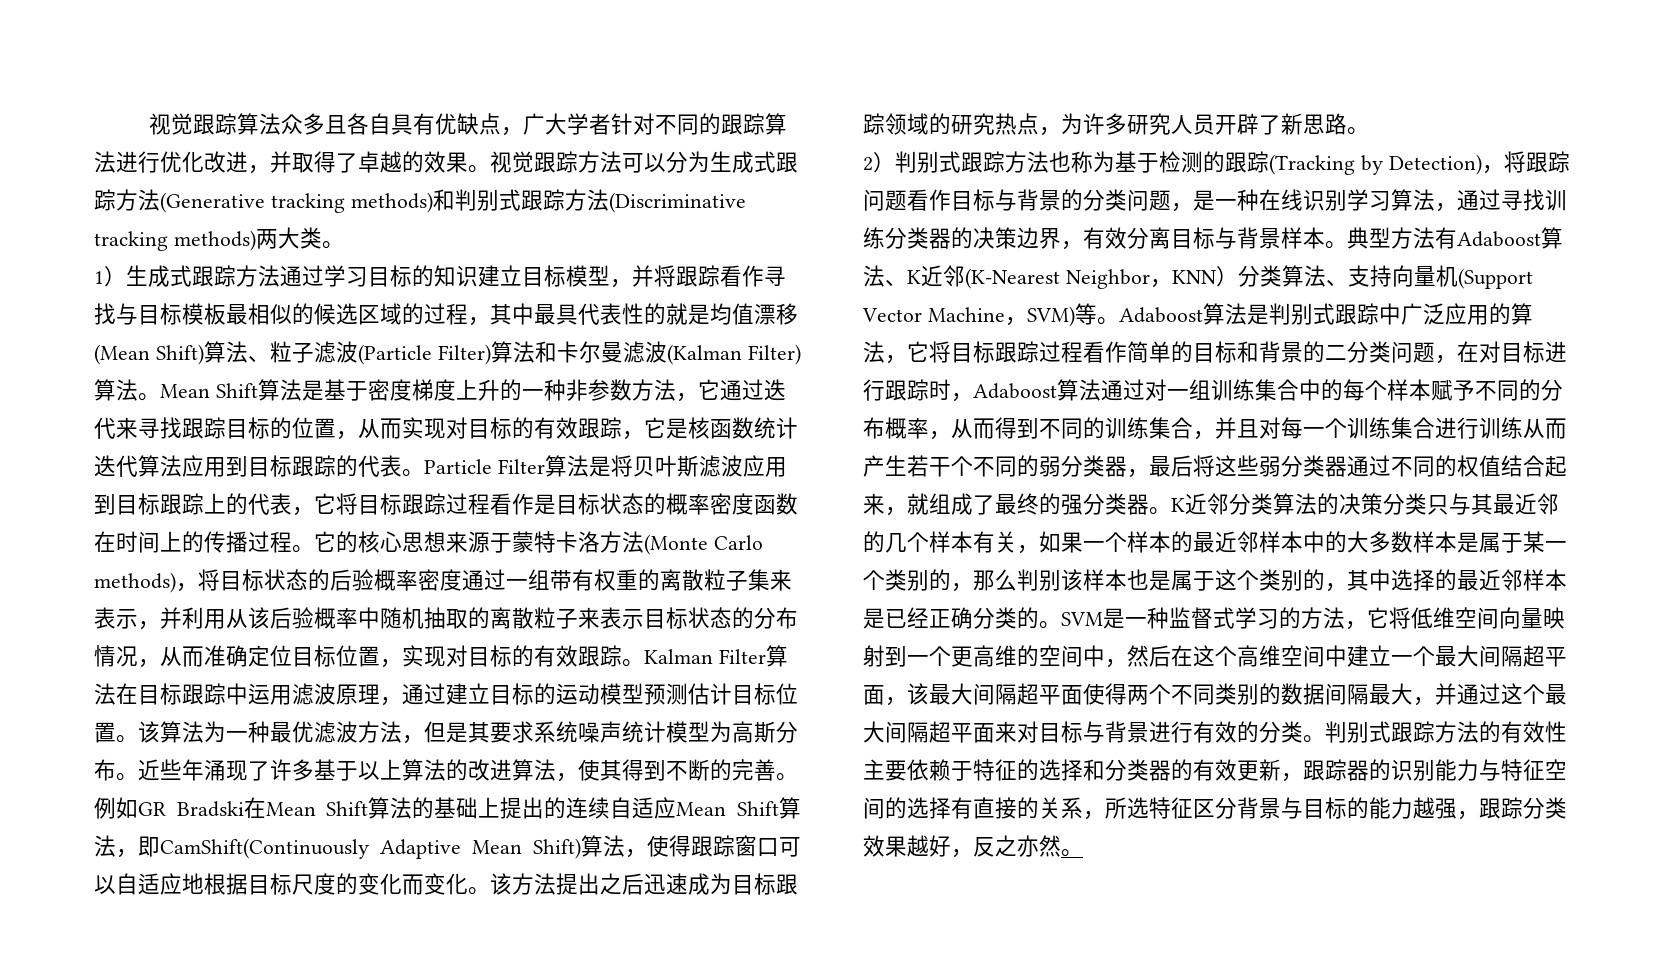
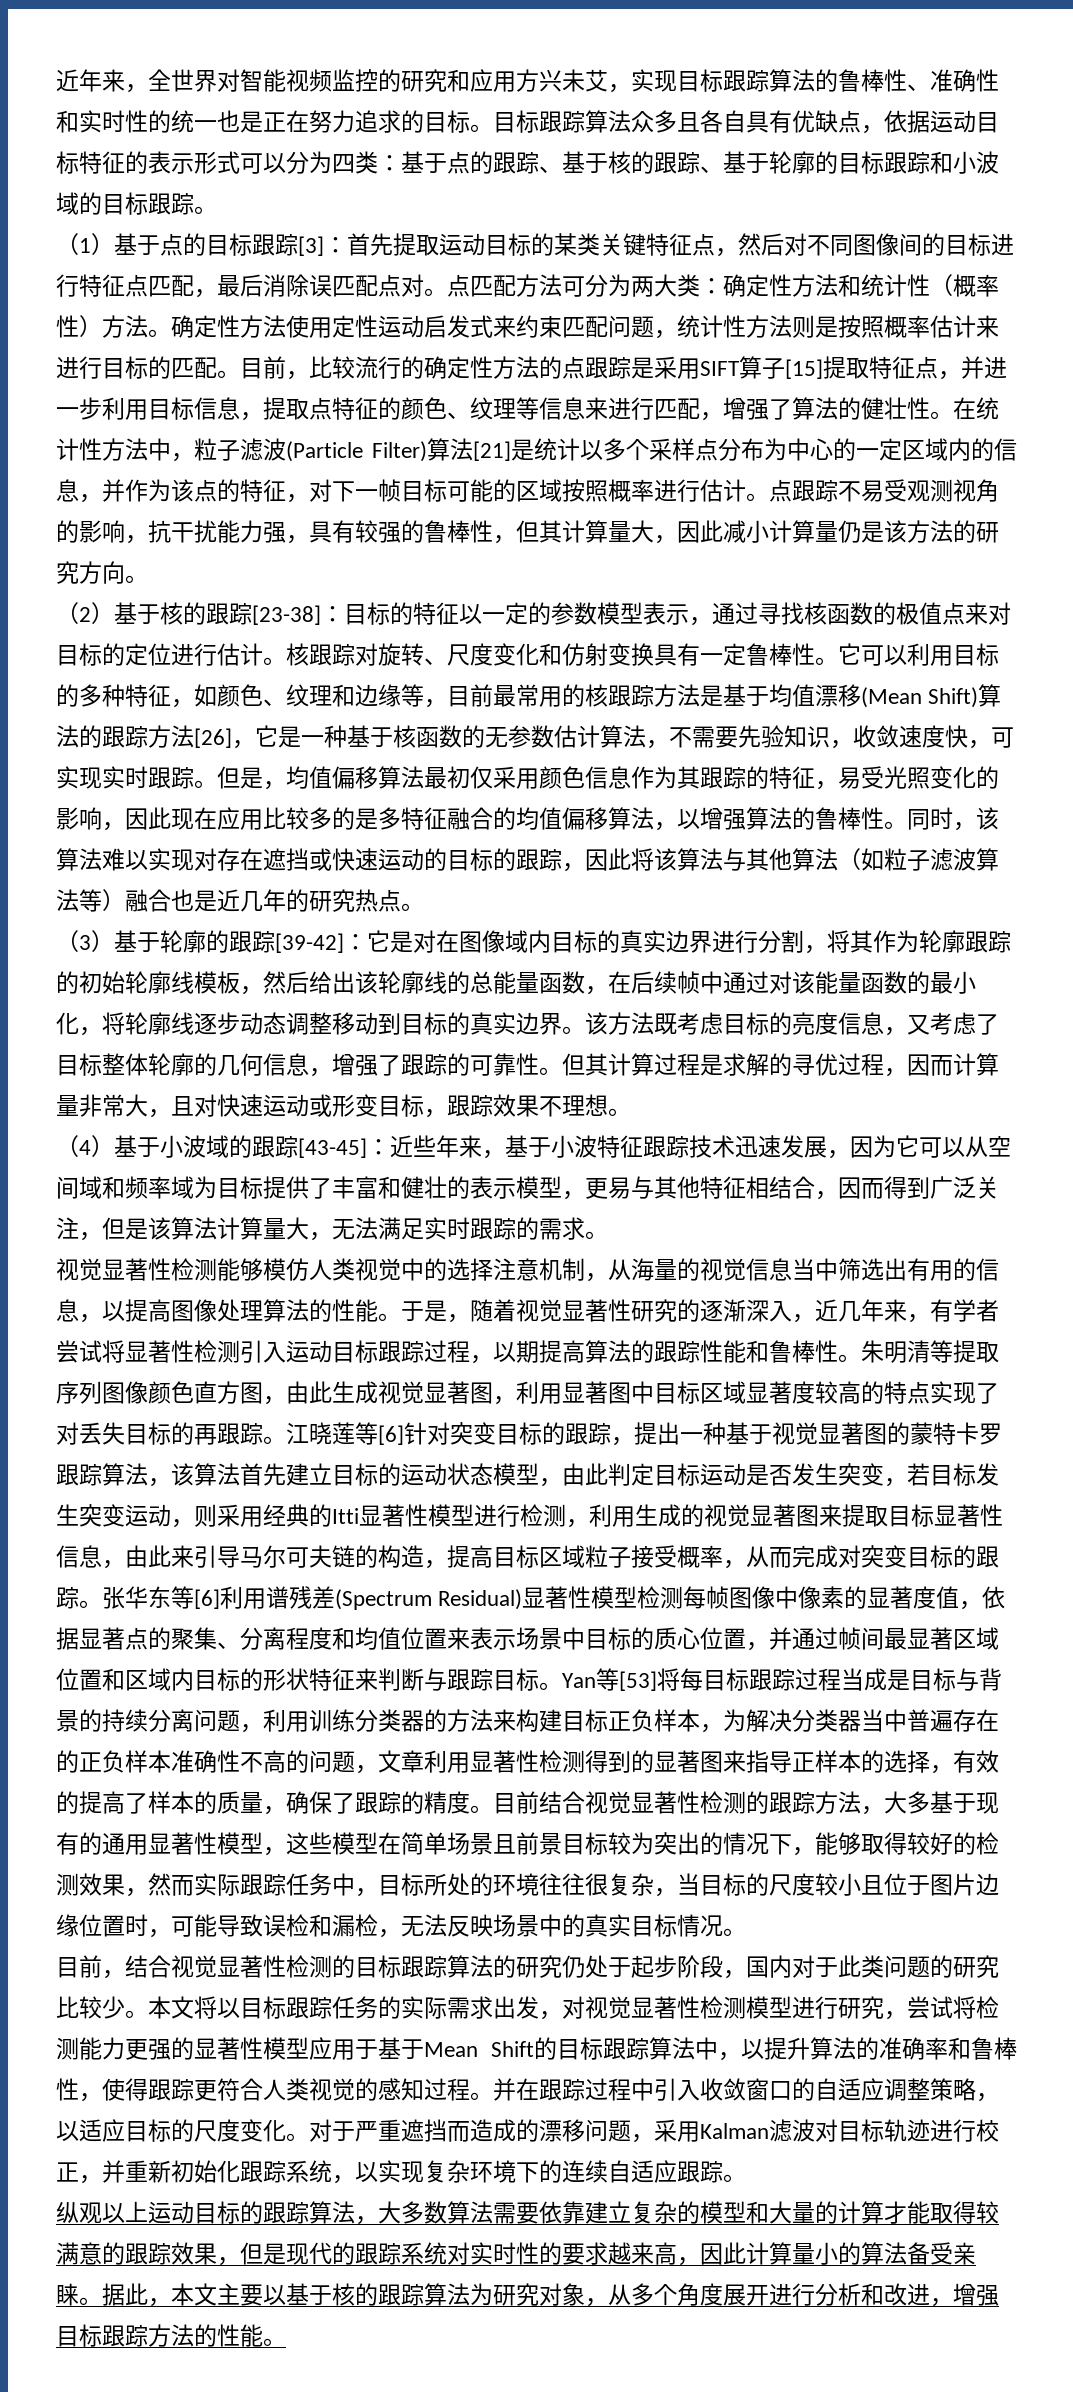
- 视觉跟踪算法众多且各自具有优缺点，广大学者针对不同的跟踪算法进行优化改进，并取得了卓越的效果。视觉跟踪方法可以分为生成式跟踪方法(Generative tracking methods)和判别式跟踪方法(Discriminative tracking methods)两大类。
- 1）生成式跟踪方法通过学习目标的知识建立目标模型，并将跟踪看作寻找与目标模板最相似的候选区域的过程，其中最具代表性的就是均值漂移(Mean Shift)算法、粒子滤波(Particle Filter)算法和卡尔曼滤波(Kalman Filter)算法。Mean Shift算法是基于密度梯度上升的一种非参数方法，它通过迭代来寻找跟踪目标的位置，从而实现对目标的有效跟踪，它是核函数统计迭代算法应用到目标跟踪的代表。Particle Filter算法是将贝叶斯滤波应用到目标跟踪上的代表，它将目标跟踪过程看作是目标状态的概率密度函数在时间上的传播过程。它的核心思想来源于蒙特卡洛方法(Monte Carlo methods)，将目标状态的后验概率密度通过一组带有权重的离散粒子集来表示，并利用从该后验概率中随机抽取的离散粒子来表示目标状态的分布情况，从而准确定位目标位置，实现对目标的有效跟踪。Kalman Filter算法在目标跟踪中运用滤波原理，通过建立目标的运动模型预测估计目标位置。该算法为一种最优滤波方法，但是其要求系统噪声统计模型为高斯分布。近些年涌现了许多基于以上算法的改进算法，使其得到不断的完善。例如GR Bradski在Mean Shift算法的基础上提出的连续自适应Mean Shift算法，即CamShift(Continuously Adaptive Mean Shift)算法，使得跟踪窗口可以自适应地根据目标尺度的变化而变化。该方法提出之后迅速成为目标跟踪领域的研究热点，为许多研究人员开辟了新思路。
- 2）判别式跟踪方法也称为基于检测的跟踪(Tracking by Detection)，将跟踪问题看作目标与背景的分类问题，是一种在线识别学习算法，通过寻找训练分类器的决策边界，有效分离目标与背景样本。典型方法有Adaboost算法、K近邻(K-Nearest Neighbor，KNN）分类算法、支持向量机(Support Vector Machine，SVM)等。Adaboost算法是判别式跟踪中广泛应用的算法，它将目标跟踪过程看作简单的目标和背景的二分类问题，在对目标进行跟踪时，Adaboost算法通过对一组训练集合中的每个样本赋予不同的分布概率，从而得到不同的训练集合，并且对每一个训练集合进行训练从而产生若干个不同的弱分类器，最后将这些弱分类器通过不同的权值结合起来，就组成了最终的强分类器。K近邻分类算法的决策分类只与其最近邻的几个样本有关，如果一个样本的最近邻样本中的大多数样本是属于某一个类别的，那么判别该样本也是属于这个类别的，其中选择的最近邻样本是已经正确分类的。SVM是一种监督式学习的方法，它将低维空间向量映射到一个更高维的空间中，然后在这个高维空间中建立一个最大间隔超平面，该最大间隔超平面使得两个不同类别的数据间隔最大，并通过这个最大间隔超平面来对目标与背景进行有效的分类。判别式跟踪方法的有效性主要依赖于特征的选择和分类器的有效更新，跟踪器的识别能力与特征空间的选择有直接的关系，所选特征区分背景与目标的能力越强，跟踪分类效果越好，反之亦然。
+ 近年来，全世界对智能视频监控的研究和应用方兴未艾，实现目标跟踪算法的鲁棒性、准确性和实时性的统一也是正在努力追求的目标。目标跟踪算法众多且各自具有优缺点，依据运动目标特征的表示形式可以分为四类：基于点的跟踪、基于核的跟踪、基于轮廓的目标跟踪和小波域的目标跟踪。
+ （1）基于点的目标跟踪[3]：首先提取运动目标的某类关键特征点，然后对不同图像间的目标进行特征点匹配，最后消除误匹配点对。点匹配方法可分为两大类：确定性方法和统计性（概率性）方法。确定性方法使用定性运动启发式来约束匹配问题，统计性方法则是按照概率估计来进行目标的匹配。目前，比较流行的确定性方法的点跟踪是采用SIFT算子[15]提取特征点，并进一步利用目标信息，提取点特征的颜色、纹理等信息来进行匹配，增强了算法的健壮性。在统计性方法中，粒子滤波(Particle Filter)算法[21]是统计以多个采样点分布为中心的一定区域内的信息，并作为该点的特征，对下一帧目标可能的区域按照概率进行估计。点跟踪不易受观测视角的影响，抗干扰能力强，具有较强的鲁棒性，但其计算量大，因此减小计算量仍是该方法的研究方向。
+ （2）基于核的跟踪[23-38]：目标的特征以一定的参数模型表示，通过寻找核函数的极值点来对目标的定位进行估计。核跟踪对旋转、尺度变化和仿射变换具有一定鲁棒性。它可以利用目标的多种特征，如颜色、纹理和边缘等，目前最常用的核跟踪方法是基于均值漂移(Mean Shift)算法的跟踪方法[26]，它是一种基于核函数的无参数估计算法，不需要先验知识，收敛速度快，可实现实时跟踪。但是，均值偏移算法最初仅采用颜色信息作为其跟踪的特征，易受光照变化的影响，因此现在应用比较多的是多特征融合的均值偏移算法，以增强算法的鲁棒性。同时，该算法难以实现对存在遮挡或快速运动的目标的跟踪，因此将该算法与其他算法（如粒子滤波算法等）融合也是近几年的研究热点。
+ （3）基于轮廓的跟踪[39-42]：它是对在图像域内目标的真实边界进行分割，将其作为轮廓跟踪的初始轮廓线模板，然后给出该轮廓线的总能量函数，在后续帧中通过对该能量函数的最小化，将轮廓线逐步动态调整移动到目标的真实边界。该方法既考虑目标的亮度信息，又考虑了目标整体轮廓的几何信息，增强了跟踪的可靠性。但其计算过程是求解的寻优过程，因而计算量非常大，且对快速运动或形变目标，跟踪效果不理想。
+ （4）基于小波域的跟踪[43-45]：近些年来，基于小波特征跟踪技术迅速发展，因为它可以从空间域和频率域为目标提供了丰富和健壮的表示模型，更易与其他特征相结合，因而得到广泛关注，但是该算法计算量大，无法满足实时跟踪的需求。
+ 视觉显著性检测能够模仿人类视觉中的选择注意机制，从海量的视觉信息当中筛选出有用的信息，以提高图像处理算法的性能。于是，随着视觉显著性研究的逐渐深入，近几年来，有学者尝试将显著性检测引入运动目标跟踪过程，以期提高算法的跟踪性能和鲁棒性。朱明清等提取序列图像颜色直方图，由此生成视觉显著图，利用显著图中目标区域显著度较高的特点实现了对丢失目标的再跟踪。江晓莲等[6]针对突变目标的跟踪，提出一种基于视觉显著图的蒙特卡罗跟踪算法，该算法首先建立目标的运动状态模型，由此判定目标运动是否发生突变，若目标发生突变运动，则采用经典的Itti显著性模型进行检测，利用生成的视觉显著图来提取目标显著性信息，由此来引导马尔可夫链的构造，提高目标区域粒子接受概率，从而完成对突变目标的跟踪。张华东等[6]利用谱残差(Spectrum Residual)显著性模型检测每帧图像中像素的显著度值，依据显著点的聚集、分离程度和均值位置来表示场景中目标的质心位置，并通过帧间最显著区域位置和区域内目标的形状特征来判断与跟踪目标。Yan等[53]将每目标跟踪过程当成是目标与背景的持续分离问题，利用训练分类器的方法来构建目标正负样本，为解决分类器当中普遍存在的正负样本准确性不高的问题，文章利用显著性检测得到的显著图来指导正样本的选择，有效的提高了样本的质量，确保了跟踪的精度。目前结合视觉显著性检测的跟踪方法，大多基于现有的通用显著性模型，这些模型在简单场景且前景目标较为突出的情况下，能够取得较好的检测效果，然而实际跟踪任务中，目标所处的环境往往很复杂，当目标的尺度较小且位于图片边缘位置时，可能导致误检和漏检，无法反映场景中的真实目标情况。
+ 目前，结合视觉显著性检测的目标跟踪算法的研究仍处于起步阶段，国内对于此类问题的研究比较少。本文将以目标跟踪任务的实际需求出发，对视觉显著性检测模型进行研究，尝试将检测能力更强的显著性模型应用于基于Mean Shift的目标跟踪算法中，以提升算法的准确率和鲁棒性，使得跟踪更符合人类视觉的感知过程。并在跟踪过程中引入收敛窗口的自适应调整策略，以适应目标的尺度变化。对于严重遮挡而造成的漂移问题，采用Kalman滤波对目标轨迹进行校正，并重新初始化跟踪系统，以实现复杂环境下的连续自适应跟踪。
+ 纵观以上运动目标的跟踪算法，大多数算法需要依靠建立复杂的模型和大量的计算才能取得较满意的跟踪效果，但是现代的跟踪系统对实时性的要求越来高，因此计算量小的算法备受亲睐。据此，本文主要以基于核的跟踪算法为研究对象，从多个角度展开进行分析和改进，增强目标跟踪方法的性能。

